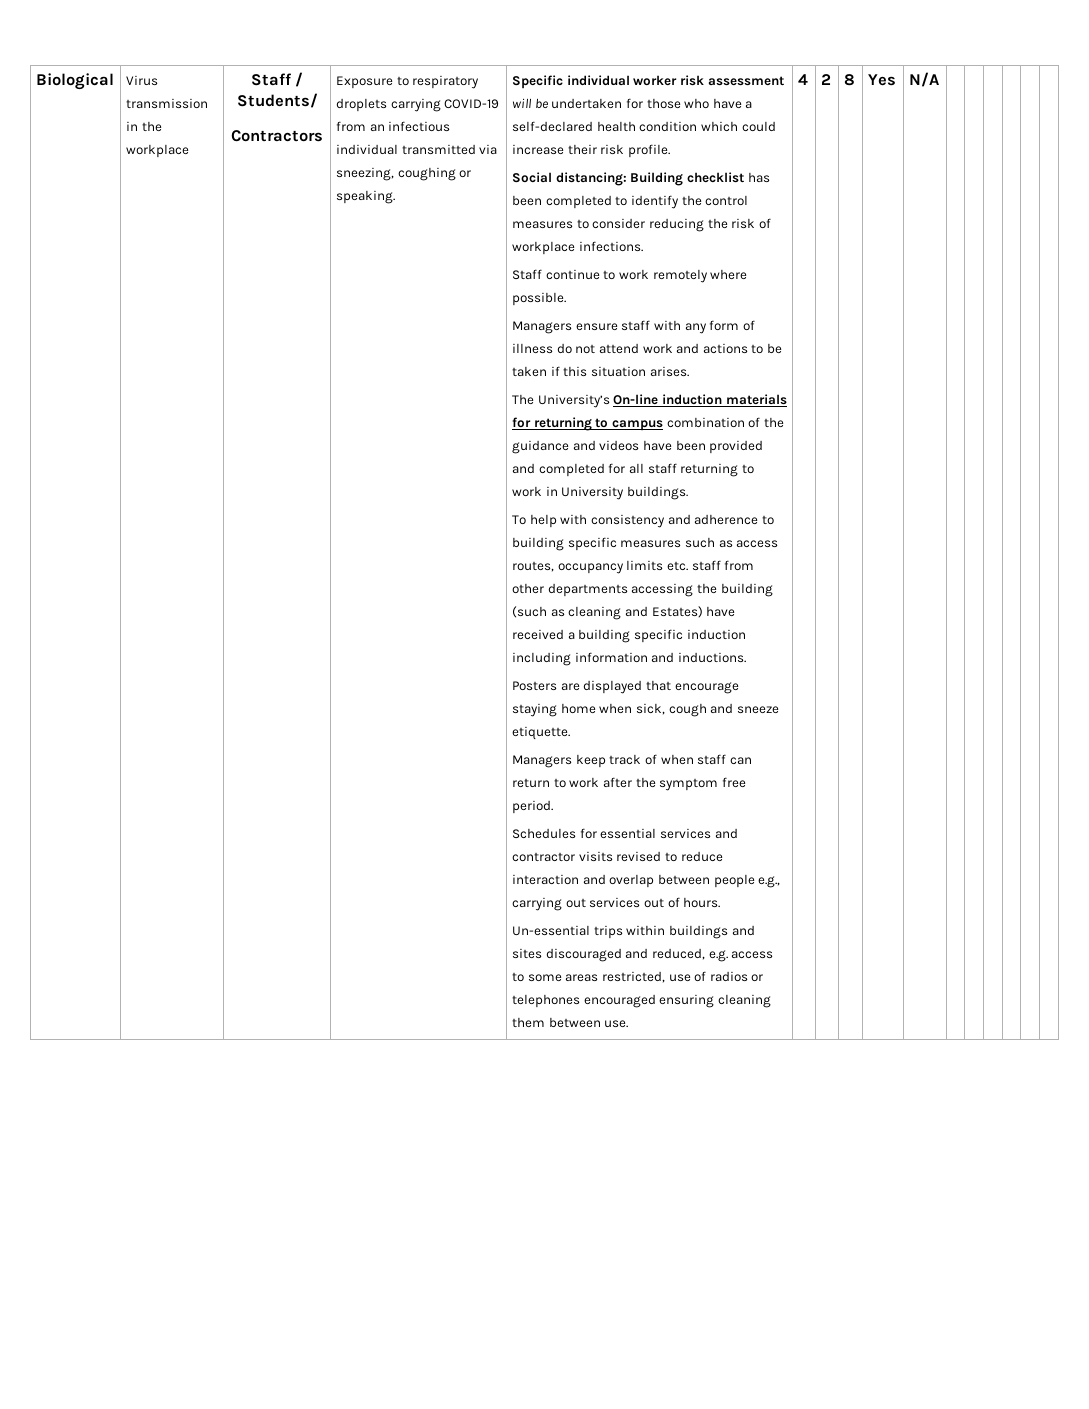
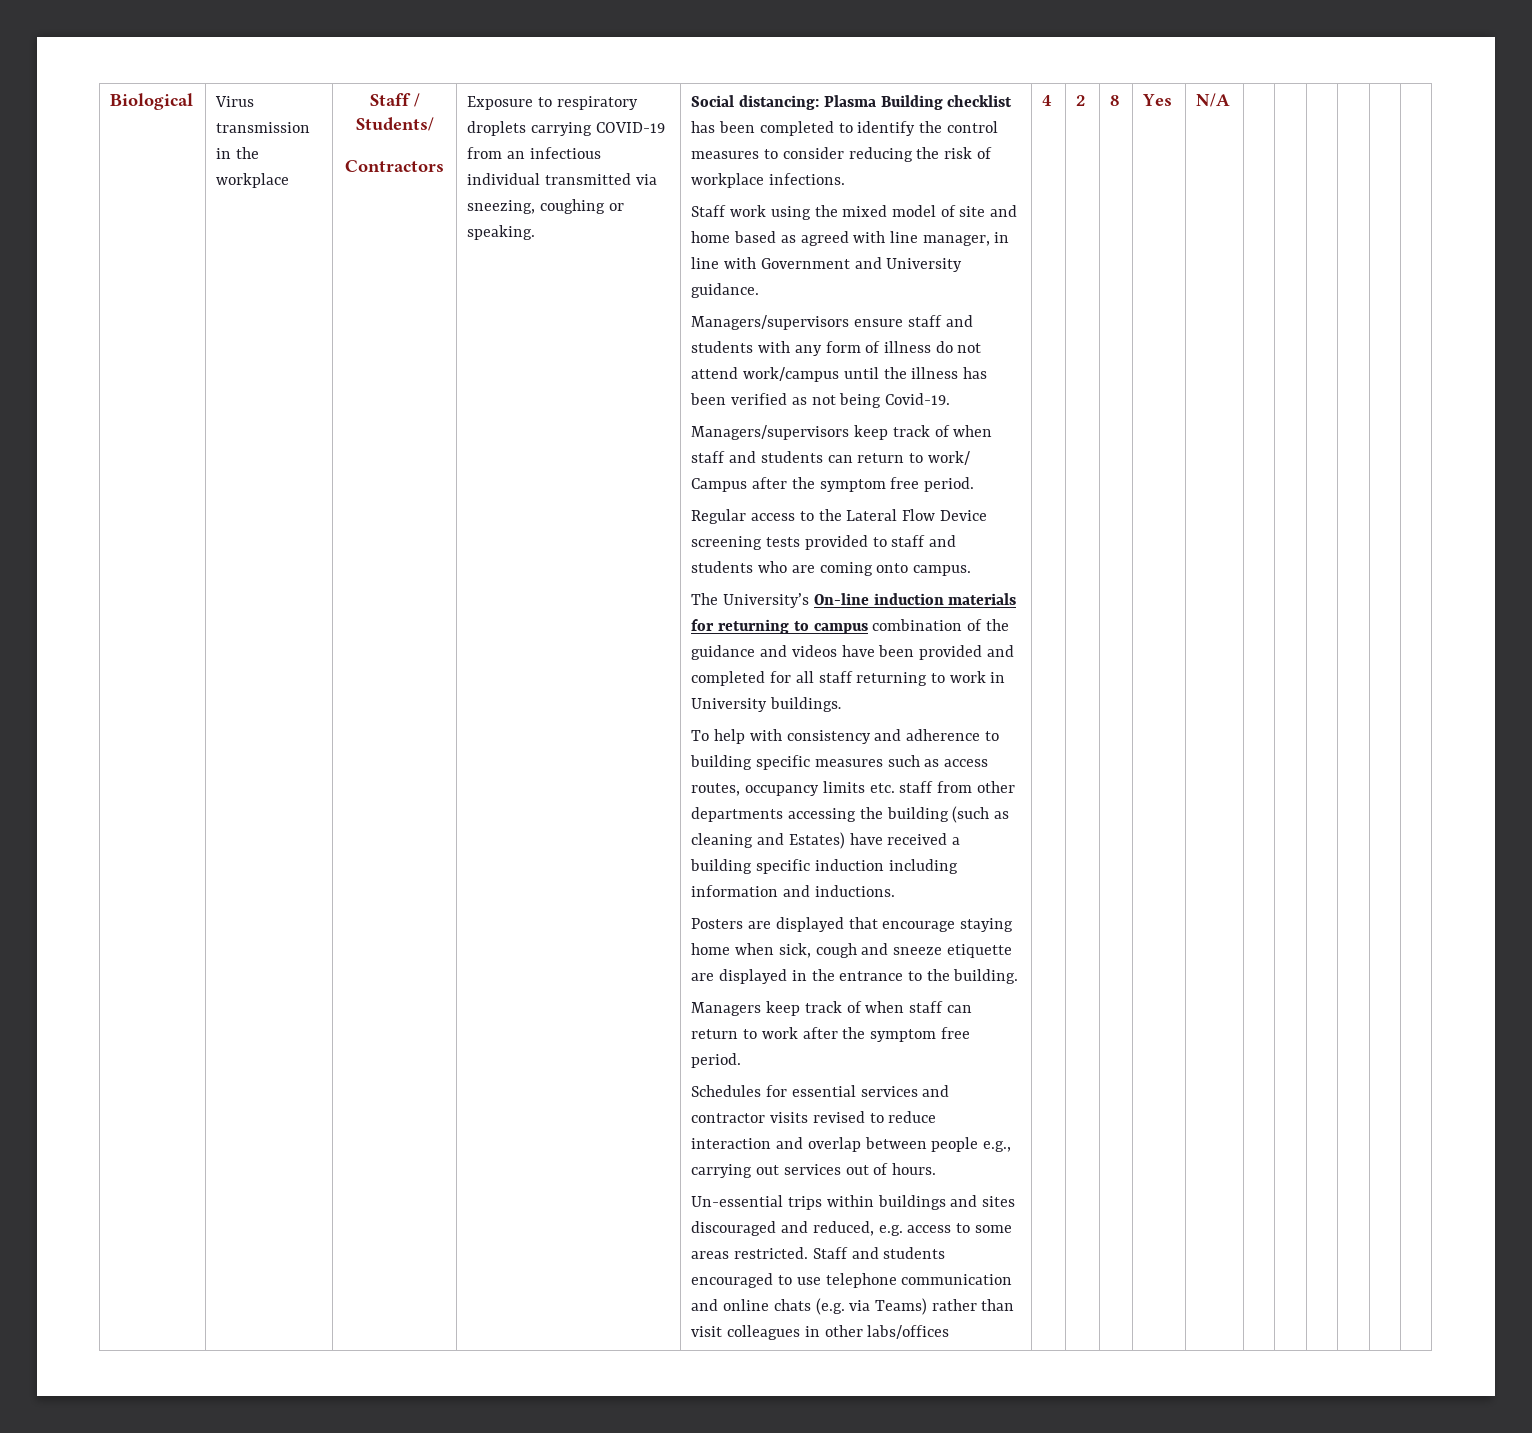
- Specific individual worker risk assessment will be undertaken for those who have a self-declared health condition which could increase their risk profile.
- Social distancing: Building checklist has been completed to identify the control measures to consider reducing the risk of workplace infections.
+ Social distancing: Plasma Building checklist has been completed to identify the control measures to consider reducing the risk of workplace infections.
- Staff continue to work remotely where possible.
- Managers ensure staff with any form of illness do not attend work and actions to be taken if this situation arises.
+ Staff work using the mixed model of site and home based as agreed with line manager, in line with Government and University guidance.
+ Managers/supervisors ensure staff and students with any form of illness do not attend work/campus until the illness has been verified as not being Covid-19.
+ Managers/supervisors keep track of when staff and students can return to work/ Campus after the symptom free period.
+ Regular access to the Lateral Flow Device screening tests provided to staff and students who are coming onto campus.
- Posters are displayed that encourage staying home when sick, cough and sneeze etiquette.
+ Posters are displayed that encourage staying home when sick, cough and sneeze etiquette are displayed in the entrance to the building.
- Un-essential trips within buildings and sites discouraged and reduced, e.g. access to some areas restricted, use of radios or telephones encouraged ensuring cleaning them between use.
+ Un-essential trips within buildings and sites discouraged and reduced, e.g. access to some areas restricted. Staff and students encouraged to use telephone communication and online chats (e.g. via Teams) rather than visit colleagues in other labs/offices

